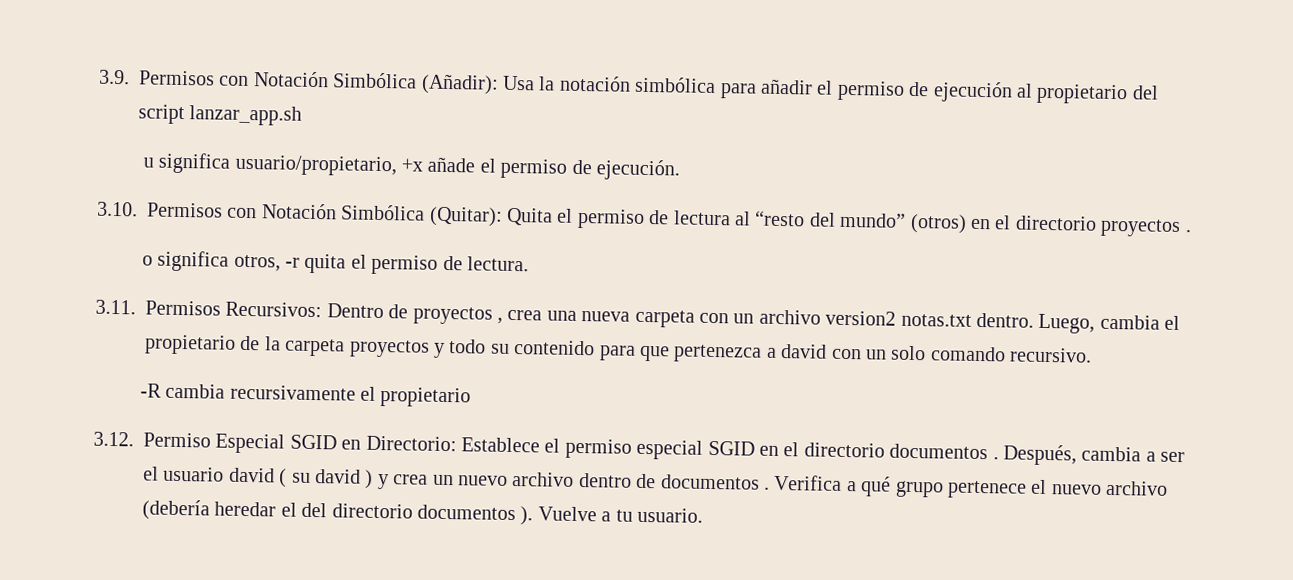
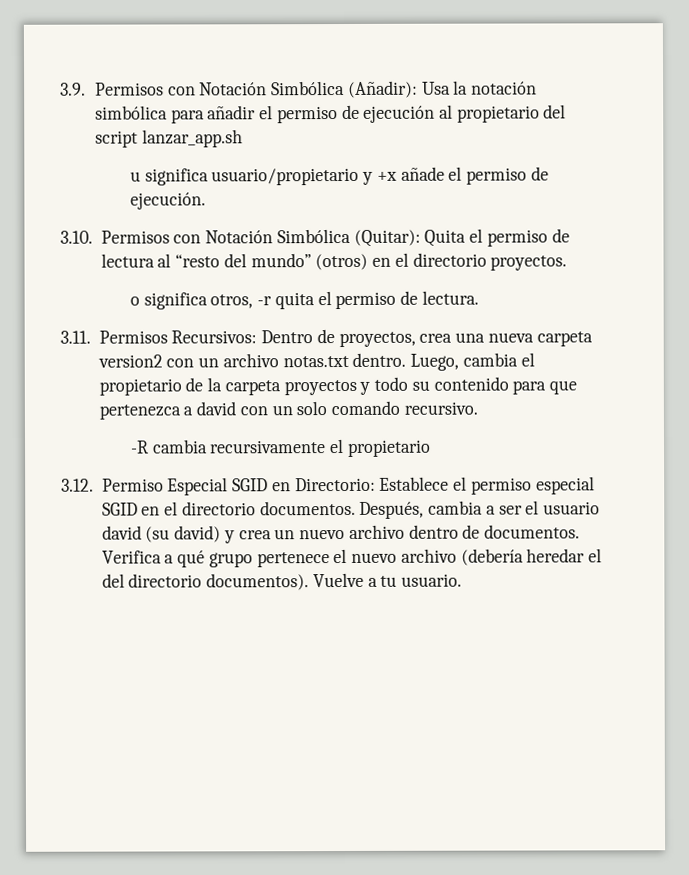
- u significa usuario/propietario, +x añade el permiso de ejecución.
+ u significa usuario/propietario y +x añade el permiso de ejecución.
- 3.10. Permisos con Notación Simbólica (Quitar): Quita el permiso de lectura al “resto del mundoˮ (otros) en el directorio proyectos .
+ 3.10. Permisos con Notación Simbólica (Quitar): Quita el permiso de lectura al “resto del mundo” (otros) en el directorio proyectos.
- 3.11. Permisos Recursivos: Dentro de proyectos , crea una nueva carpeta con un archivo version2 notas.txt dentro.
+ 3.11. Permisos Recursivos: Dentro de proyectos, crea una nueva carpeta version2 con un archivo notas.txt dentro.
- 3.12. Permiso Especial SGID en Directorio: Establece el permiso especial SGID en el directorio documentos .
+ 3.12. Permiso Especial SGID en Directorio: Establece el permiso especial SGID en el directorio documentos.
- Después, cambia a ser el usuario david ( su david ) y crea un nuevo archivo dentro de documentos .
+ Después, cambia a ser el usuario david (su david) y crea un nuevo archivo dentro de documentos.
- Verifica a qué grupo pertenece el nuevo archivo (debería heredar el del directorio documentos ).
+ Verifica a qué grupo pertenece el nuevo archivo (debería heredar el del directorio documentos).

